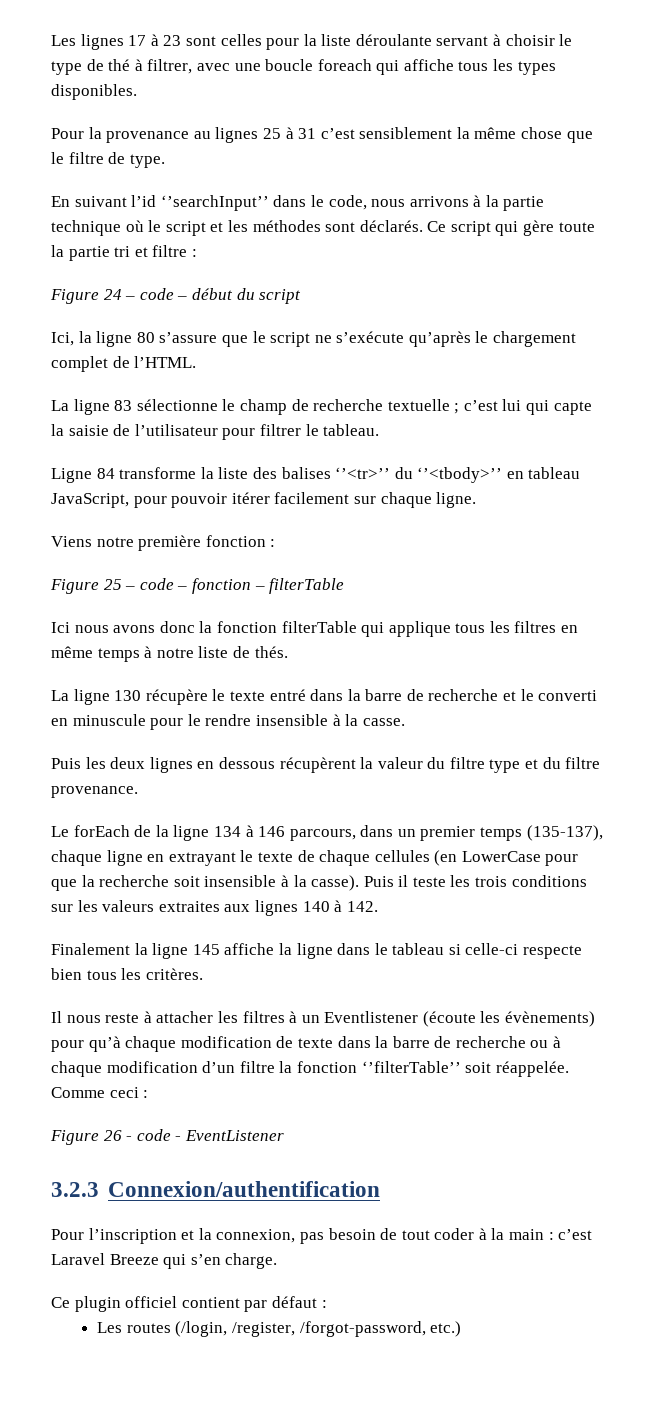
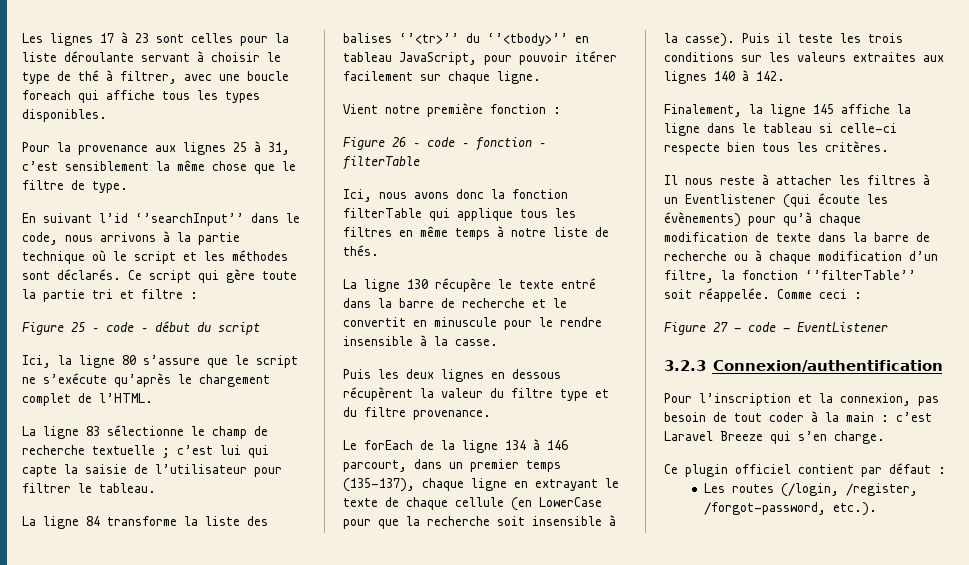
- Pour la provenance au lignes 25 à 31 c’est sensiblement la même chose que le filtre de type.
+ Pour la provenance aux lignes 25 à 31, c’est sensiblement la même chose que le filtre de type.
- Figure 24 – code – début du script
+ Figure 25 – code – début du script
- Ligne 84 transforme la liste des balises ‘’<tr>’’ du ‘’<tbody>’’ en tableau JavaScript, pour pouvoir itérer facilement sur chaque ligne.
+ La ligne 84 transforme la liste des balises ‘’<tr>’’ du ‘’<tbody>’’ en tableau JavaScript, pour pouvoir itérer facilement sur chaque ligne.
- Viens notre première fonction :
+ Vient notre première fonction :
- Figure 25 – code – fonction – filterTable
+ Figure 26 – code – fonction – filterTable
- Ici nous avons donc la fonction filterTable qui applique tous les filtres en même temps à notre liste de thés.
+ Ici, nous avons donc la fonction filterTable qui applique tous les filtres en même temps à notre liste de thés.
- La ligne 130 récupère le texte entré dans la barre de recherche et le converti en minuscule pour le rendre insensible à la casse.
+ La ligne 130 récupère le texte entré dans la barre de recherche et le convertit en minuscule pour le rendre insensible à la casse.
- Le forEach de la ligne 134 à 146 parcours, dans un premier temps (135-137), chaque ligne en extrayant le texte de chaque cellules (en LowerCase pour que la recherche soit insensible à la casse).
+ Le forEach de la ligne 134 à 146 parcourt, dans un premier temps (135-137), chaque ligne en extrayant le texte de chaque cellule (en LowerCase pour que la recherche soit insensible à la casse).
- Finalement la ligne 145 affiche la ligne dans le tableau si celle-ci respecte bien tous les critères.
+ Finalement, la ligne 145 affiche la ligne dans le tableau si celle-ci respecte bien tous les critères.
- Il nous reste à attacher les filtres à un Eventlistener (écoute les évènements) pour qu’à chaque modification de texte dans la barre de recherche ou à chaque modification d’un filtre la fonction ‘’filterTable’’ soit réappelée.
+ Il nous reste à attacher les filtres à un Eventlistener (qui écoute les évènements) pour qu’à chaque modification de texte dans la barre de recherche ou à chaque modification d’un filtre, la fonction ‘’filterTable’’ soit réappelée.
- Figure 26 - code - EventListener
+ Figure 27 - code - EventListener
- Les routes (/login, /register, /forgot-password, etc.)
+ Les routes (/login, /register, /forgot-password, etc.).

